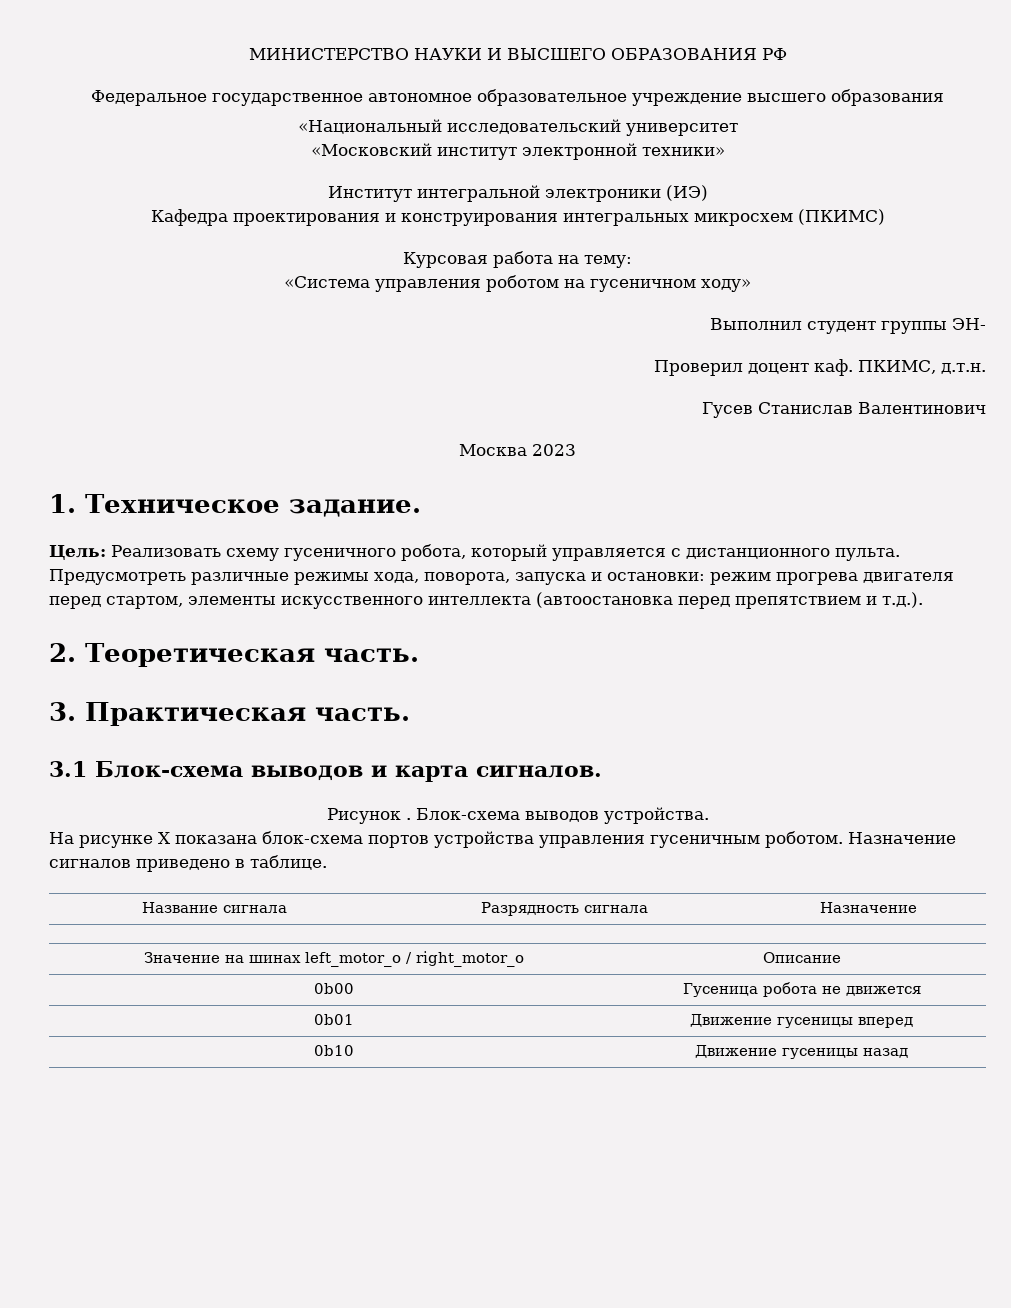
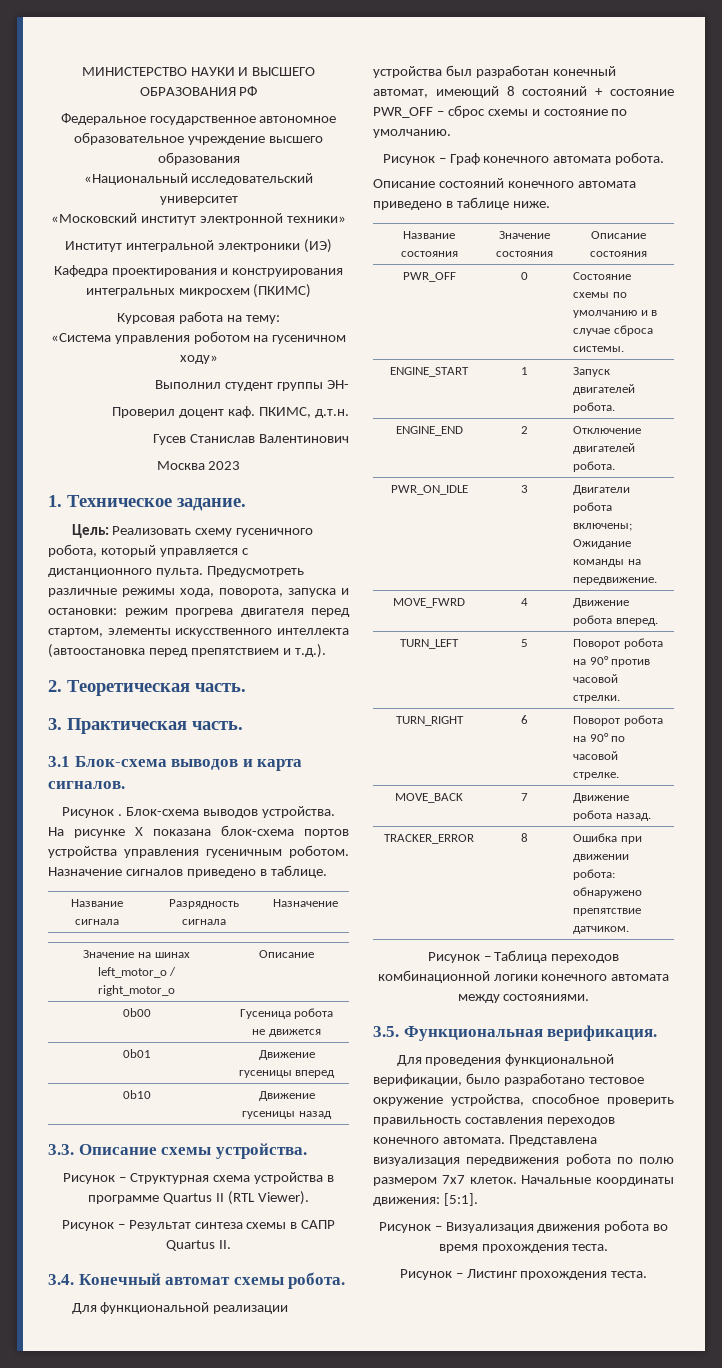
+ 3.3. Описание схемы устройства.
+ Рисунок – Структурная схема устройства в программе Quartus II (RTL Viewer).
+ Рисунок – Результат синтеза схемы в САПР Quartus II.
+ 3.4. Конечный автомат схемы робота.
+ Для функциональной реализации устройства был разработан конечный автомат, имеющий 8 состояний + состояние PWR_OFF – сброс схемы и состояние по умолчанию.
+ Рисунок – Граф конечного автомата робота.
+ Описание состояний конечного автомата приведено в таблице ниже.
+ Название состояния | Значение состояния | Описание состояния
+ PWR_OFF | 0 | Состояние схемы по умолчанию и в случае сброса системы.
+ ENGINE_START | 1 | Запуск двигателей робота.
+ ENGINE_END | 2 | Отключение двигателей робота.
+ PWR_ON_IDLE | 3 | Двигатели робота включены; Ожидание команды на передвижение.
+ MOVE_FWRD | 4 | Движение робота вперед.
+ TURN_LEFT | 5 | Поворот робота на 90° против часовой стрелки.
+ TURN_RIGHT | 6 | Поворот робота на 90° по часовой стрелке.
+ MOVE_BACK | 7 | Движение робота назад.
+ TRACKER_ERROR | 8 | Ошибка при движении робота: обнаружено препятствие датчиком.
+ Рисунок – Таблица переходов комбинационной логики конечного автомата между состояниями.
+ 3.5. Функциональная верификация.
+ Для проведения функциональной верификации, было разработано тестовое окружение устройства, способное проверить правильность составления переходов конечного автомата. Представлена визуализация передвижения робота по полю размером 7x7 клеток. Начальные координаты движения: [5:1].
+ Рисунок – Визуализация движения робота во время прохождения теста.
+ Рисунок – Листинг прохождения теста.

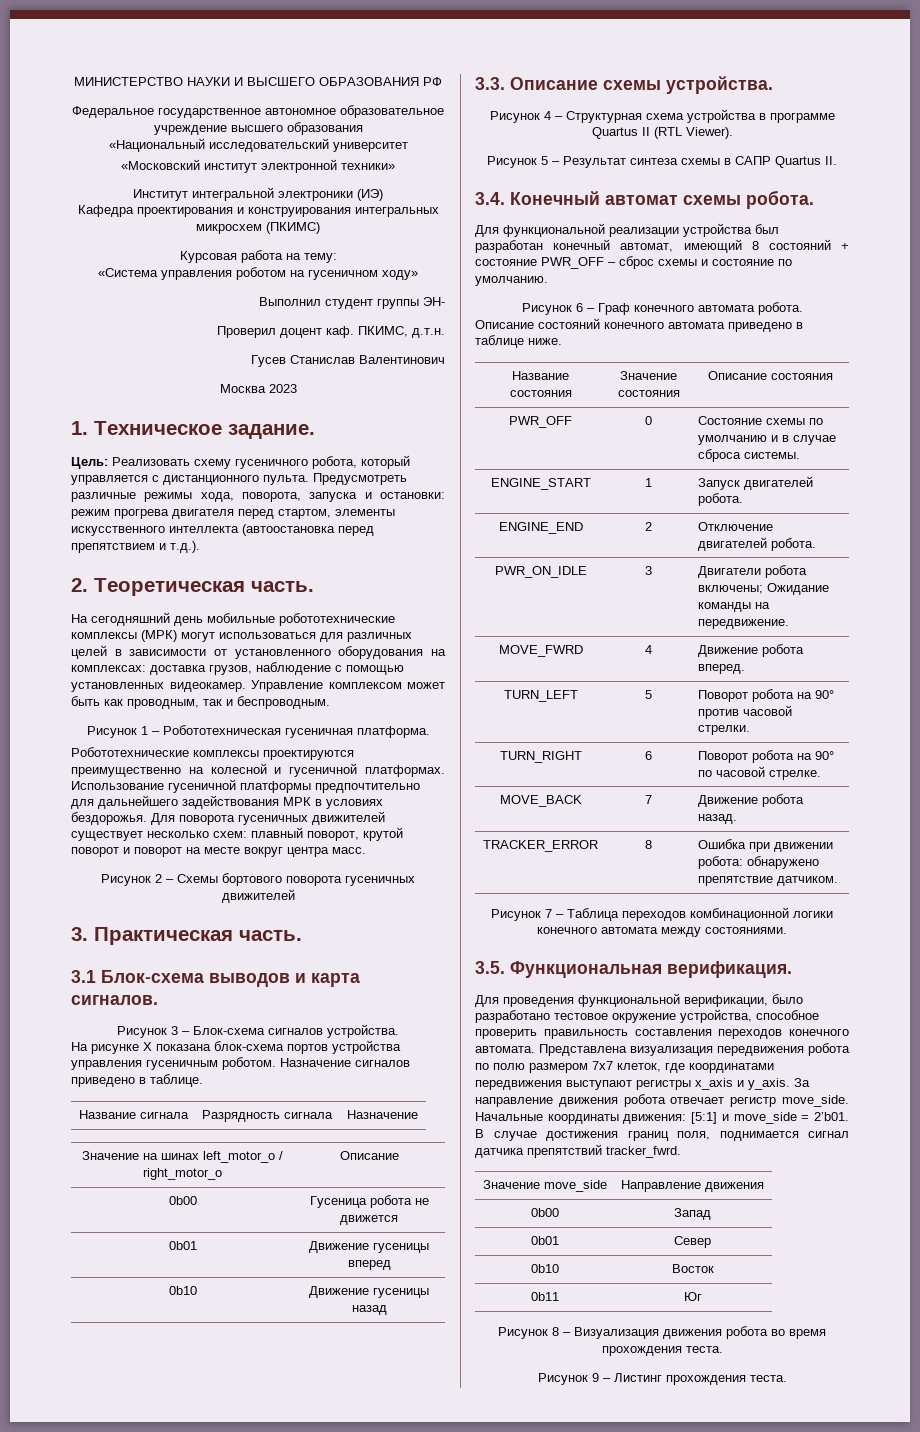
+ На сегодняшний день мобильные робототехнические комплексы (МРК) могут использоваться для различных целей в зависимости от установленного оборудования на комплексах: доставка грузов, наблюдение с помощью установленных видеокамер. Управление комплексом может быть как проводным, так и беспроводным.
+ Рисунок 1 – Робототехническая гусеничная платформа.
+ Робототехнические комплексы проектируются преимущественно на колесной и гусеничной платформах. Использование гусеничной платформы предпочтительно для дальнейшего задействования МРК в условиях бездорожья. Для поворота гусеничных движителей существует несколько схем: плавный поворот, крутой поворот и поворот на месте вокруг центра масс.
+ Рисунок 2 – Схемы бортового поворота гусеничных движителей
- Рисунок . Блок-схема выводов устройства.
+ Рисунок 3 – Блок-схема сигналов устройства.
- Рисунок – Структурная схема устройства в программе Quartus II (RTL Viewer).
+ Рисунок 4 – Структурная схема устройства в программе Quartus II (RTL Viewer).
- Рисунок – Результат синтеза схемы в САПР Quartus II.
+ Рисунок 5 – Результат синтеза схемы в САПР Quartus II.
- Рисунок – Граф конечного автомата робота.
+ Рисунок 6 – Граф конечного автомата робота.
- Рисунок – Таблица переходов комбинационной логики конечного автомата между состояниями.
+ Рисунок 7 – Таблица переходов комбинационной логики конечного автомата между состояниями.
- Представлена визуализация передвижения робота по полю размером 7x7 клеток. Начальные координаты движения: [5:1].
- Рисунок – Визуализация движения робота во время прохождения теста.
+ Представлена визуализация передвижения робота по полю размером 7x7 клеток, где координатами передвижения выступают регистры x_axis и y_axis. За направление движения робота отвечает регистр move_side. Начальные координаты движения: [5:1] и move_side = 2’b01. В случае достижения границ поля, поднимается сигнал датчика препятствий tracker_fwrd.
+ Значение move_side | Направление движения
+ 0b00 | Запад
+ 0b01 | Север
+ 0b10 | Восток
+ 0b11 | Юг
+ Рисунок 8 – Визуализация движения робота во время прохождения теста.
- Рисунок – Листинг прохождения теста.
+ Рисунок 9 – Листинг прохождения теста.

